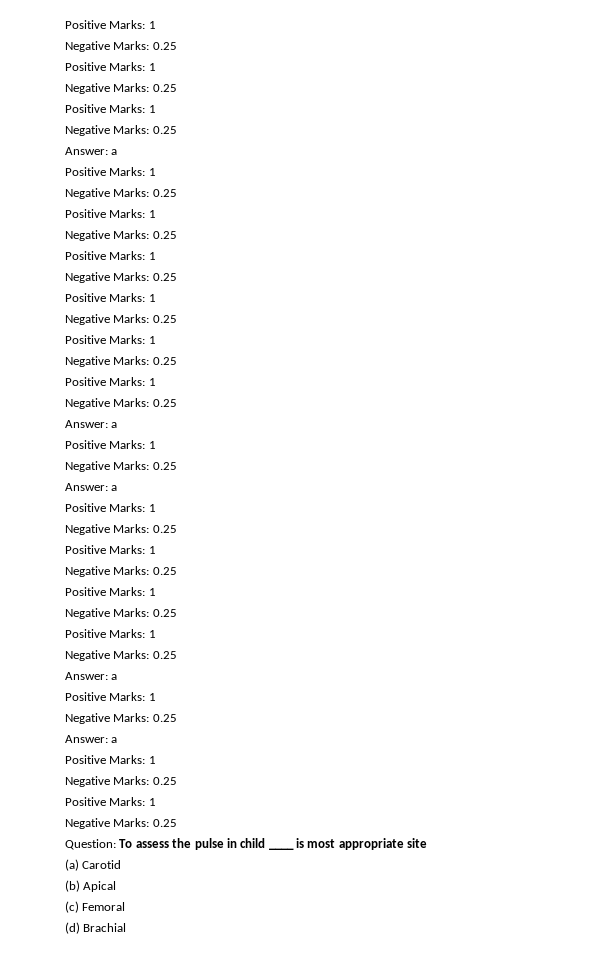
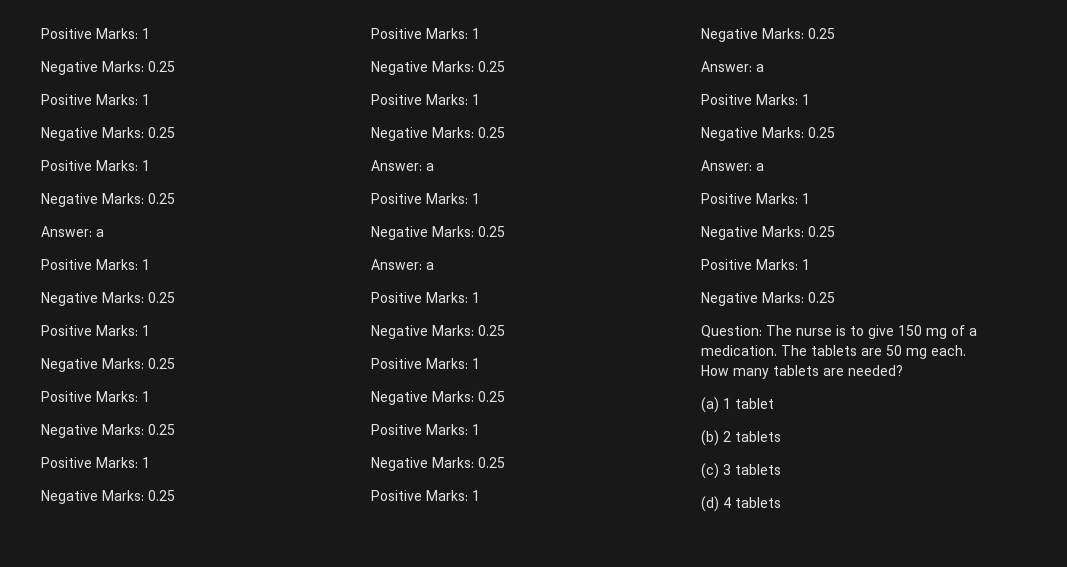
- Question: To assess the pulse in child ____ is most appropriate site
+ Question: The nurse is to give 150 mg of a medication. The tablets are 50 mg each. How many tablets are needed?
- (a) Carotid
+ (a) 1 tablet
- (b) Apical
+ (b) 2 tablets
- (c) Femoral
+ (c) 3 tablets
- (d) Brachial
+ (d) 4 tablets

